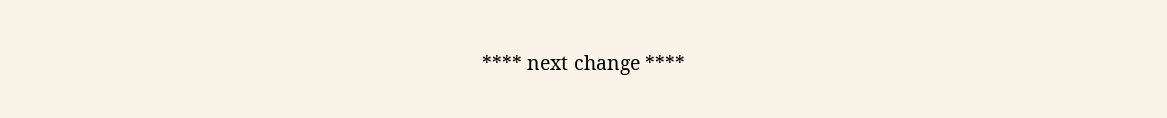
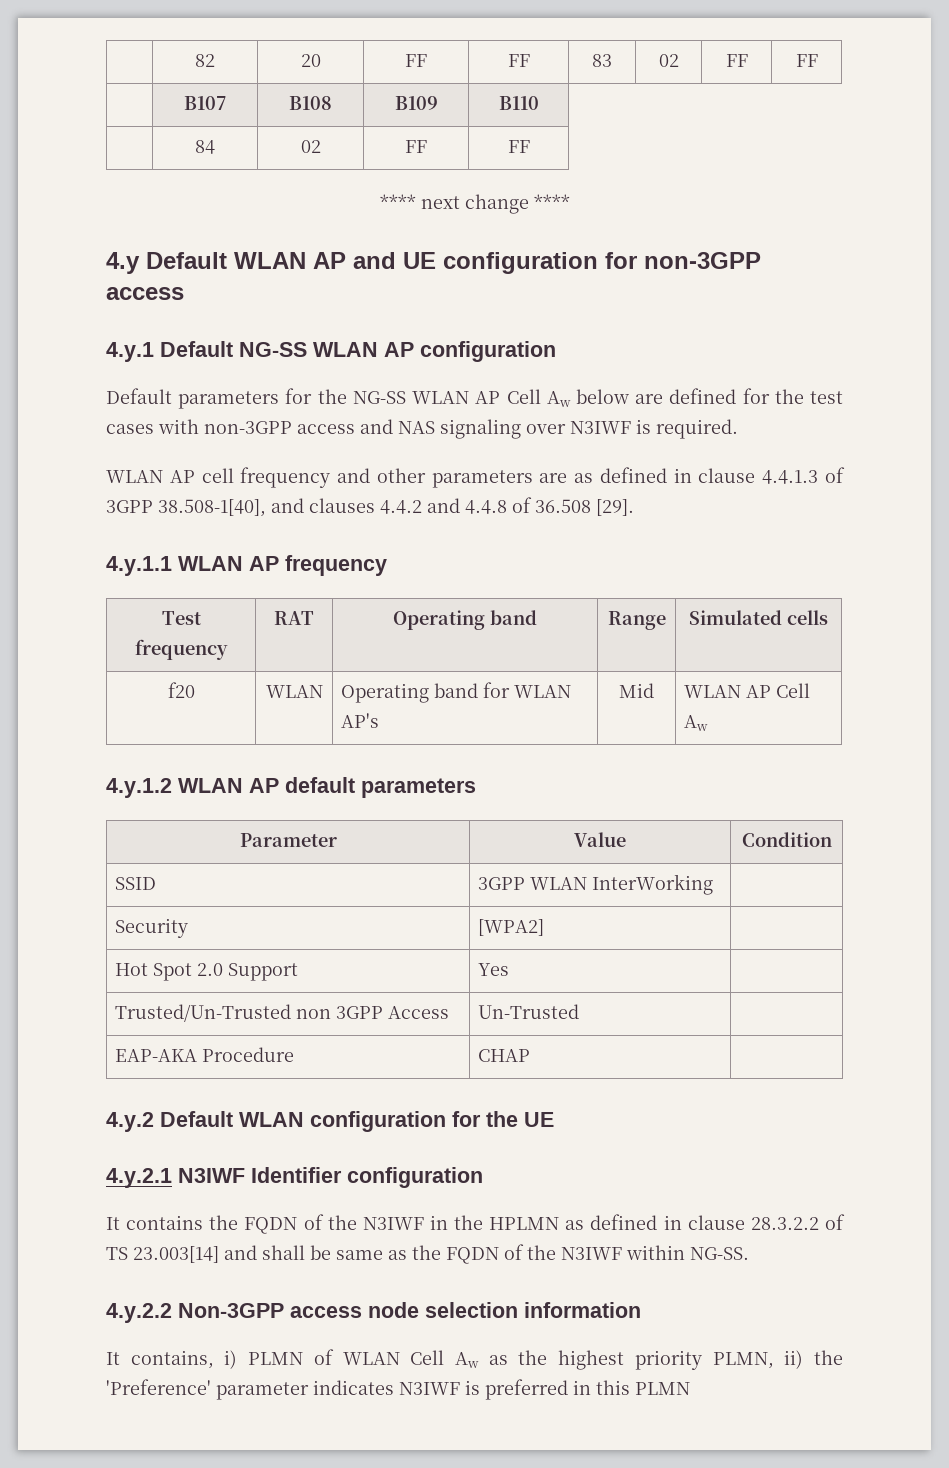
+ | 82 | 20 | FF | FF | 83 | 02 | FF | FF
+ | B107 | B108 | B109 | B110
+ | 84 | 02 | FF | FF
  **** next change ****
+ 4.y Default WLAN AP and UE configuration for non-3GPP access
+ 4.y.1 Default NG-SS WLAN AP configuration
+ Default parameters for the NG-SS WLAN AP Cell Aw below are defined for the test cases with non-3GPP access and NAS signaling over N3IWF is required.
+ WLAN AP cell frequency and other parameters are as defined in clause 4.4.1.3 of 3GPP 38.508-1[40], and clauses 4.4.2 and 4.4.8 of 36.508 [29].
+ 4.y.1.1 WLAN AP frequency
+ Test frequency | RAT | Operating band | Range | Simulated cells
+ f20 | WLAN | Operating band for WLAN AP's | Mid | WLAN AP Cell Aw
+ 4.y.1.2 WLAN AP default parameters
+ Parameter | Value | Condition
+ SSID | 3GPP WLAN InterWorking |
+ Security | [WPA2] |
+ Hot Spot 2.0 Support | Yes |
+ Trusted/Un-Trusted non 3GPP Access | Un-Trusted |
+ EAP-AKA Procedure | CHAP |
+ 4.y.2 Default WLAN configuration for the UE
+ 4.y.2.1 N3IWF Identifier configuration
+ It contains the FQDN of the N3IWF in the HPLMN as defined in clause 28.3.2.2 of TS 23.003[14] and shall be same as the FQDN of the N3IWF within NG-SS.
+ 4.y.2.2 Non-3GPP access node selection information
+ It contains, i) PLMN of WLAN Cell Aw as the highest priority PLMN, ii) the 'Preference' parameter indicates N3IWF is preferred in this PLMN

